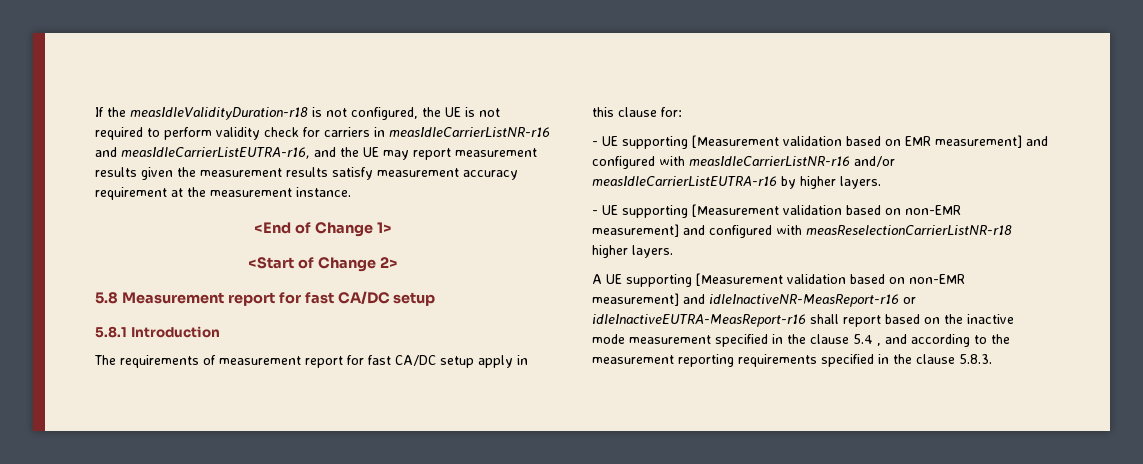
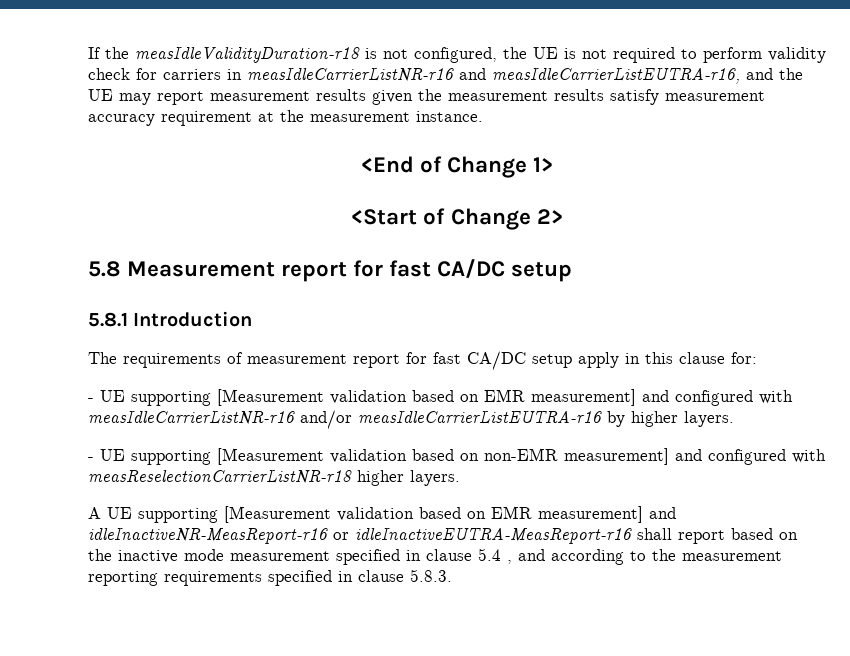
- A UE supporting [Measurement validation based on non-EMR measurement] and idleInactiveNR-MeasReport-r16 or idleInactiveEUTRA-MeasReport-r16 shall report based on the inactive mode measurement specified in the clause 5.4 , and according to the measurement reporting requirements specified in the clause 5.8.3.
+ A UE supporting [Measurement validation based on EMR measurement] and idleInactiveNR-MeasReport-r16 or idleInactiveEUTRA-MeasReport-r16 shall report based on the inactive mode measurement specified in clause 5.4 , and according to the measurement reporting requirements specified in clause 5.8.3.

